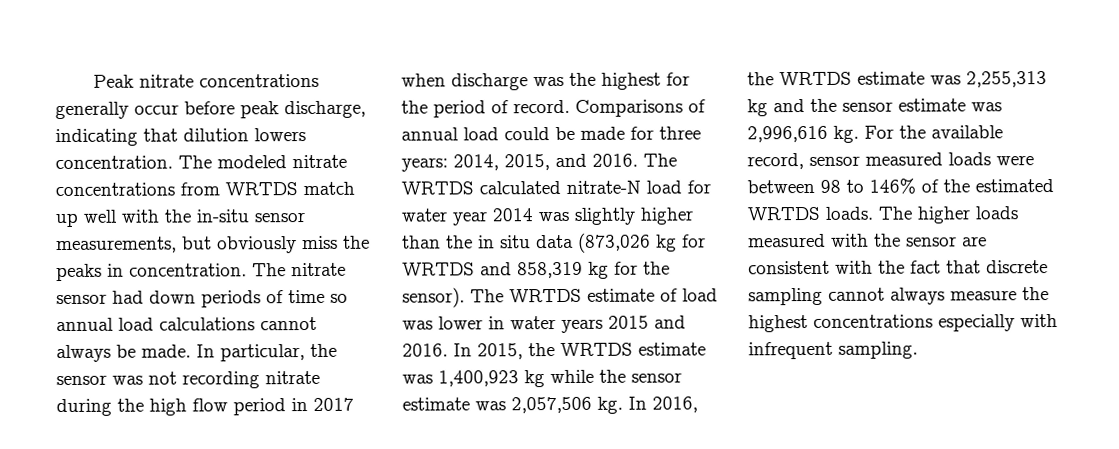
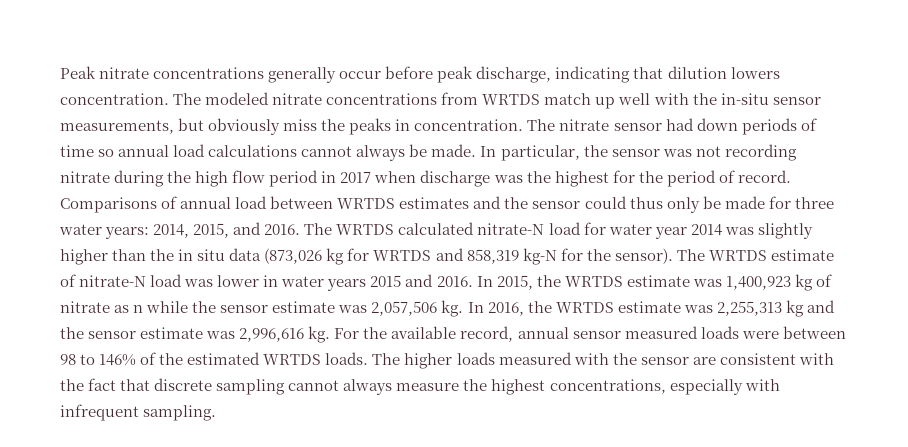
- Comparisons of annual load could be made for three years: 2014, 2015, and 2016.
+ Comparisons of annual load between WRTDS estimates and the sensor could thus only be made for three water years: 2014, 2015, and 2016.
- The WRTDS calculated nitrate-N load for water year 2014 was slightly higher than the in situ data (873,026 kg for WRTDS and 858,319 kg for the sensor).
+ The WRTDS calculated nitrate-N load for water year 2014 was slightly higher than the in situ data (873,026 kg for WRTDS and 858,319 kg-N for the sensor).
- The WRTDS estimate of load was lower in water years 2015 and 2016.
+ The WRTDS estimate of nitrate-N load was lower in water years 2015 and 2016.
- In 2015, the WRTDS estimate was 1,400,923 kg while the sensor estimate was 2,057,506 kg.
+ In 2015, the WRTDS estimate was 1,400,923 kg of nitrate as n while the sensor estimate was 2,057,506 kg.
- For the available record, sensor measured loads were between 98 to 146% of the estimated WRTDS loads.
+ For the available record, annual sensor measured loads were between 98 to 146% of the estimated WRTDS loads.
- The higher loads measured with the sensor are consistent with the fact that discrete sampling cannot always measure the highest concentrations especially with infrequent sampling.
+ The higher loads measured with the sensor are consistent with the fact that discrete sampling cannot always measure the highest concentrations, especially with infrequent sampling.

